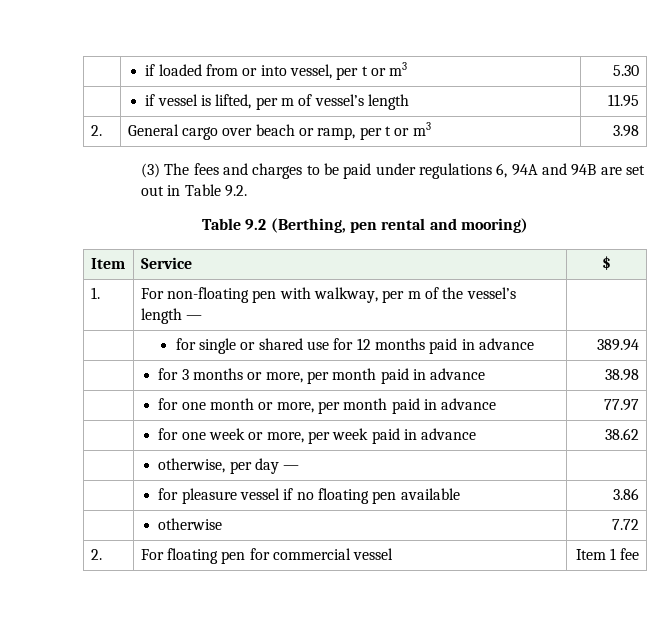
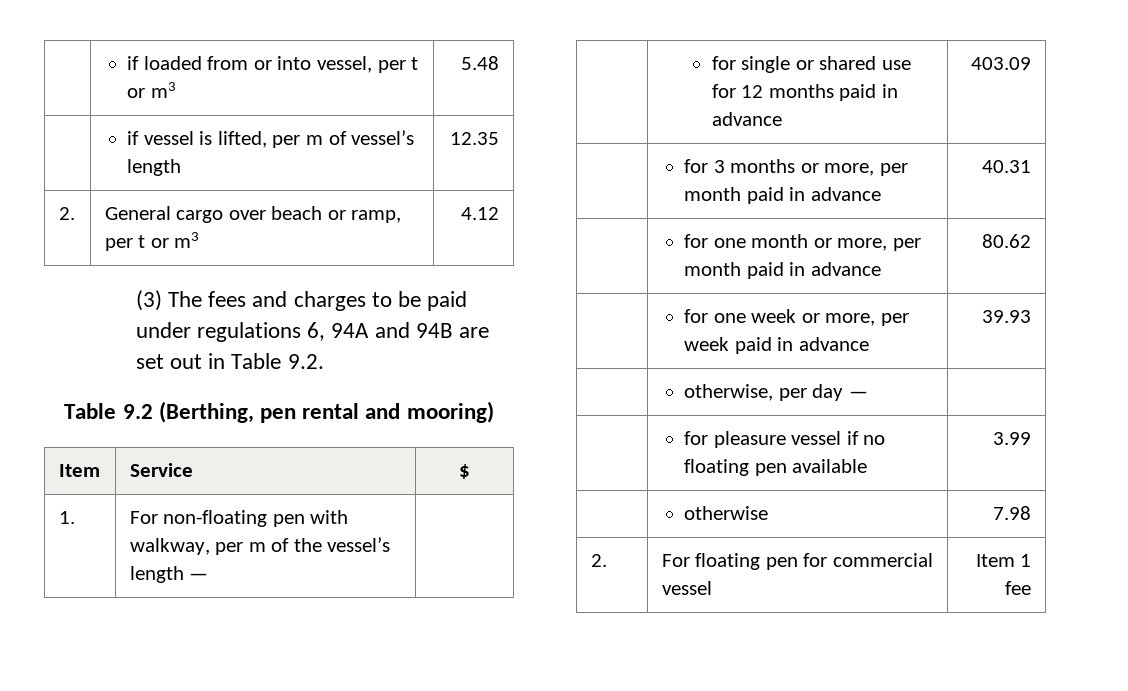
- | if loaded from or into vessel, per t or m3 | 5.30
+ | if loaded from or into vessel, per t or m3 | 5.48
- | if vessel is lifted, per m of vessel’s length | 11.95
+ | if vessel is lifted, per m of vessel’s length | 12.35
- 2. | General cargo over beach or ramp, per t or m3 | 3.98
+ 2. | General cargo over beach or ramp, per t or m3 | 4.12
- | for single or shared use for 12 months paid in advance | 389.94
+ | for single or shared use for 12 months paid in advance | 403.09
- | for 3 months or more, per month paid in advance | 38.98
+ | for 3 months or more, per month paid in advance | 40.31
- | for one month or more, per month paid in advance | 77.97
+ | for one month or more, per month paid in advance | 80.62
- | for one week or more, per week paid in advance | 38.62
+ | for one week or more, per week paid in advance | 39.93
- | for pleasure vessel if no floating pen available | 3.86
+ | for pleasure vessel if no floating pen available | 3.99
- | otherwise | 7.72
+ | otherwise | 7.98

